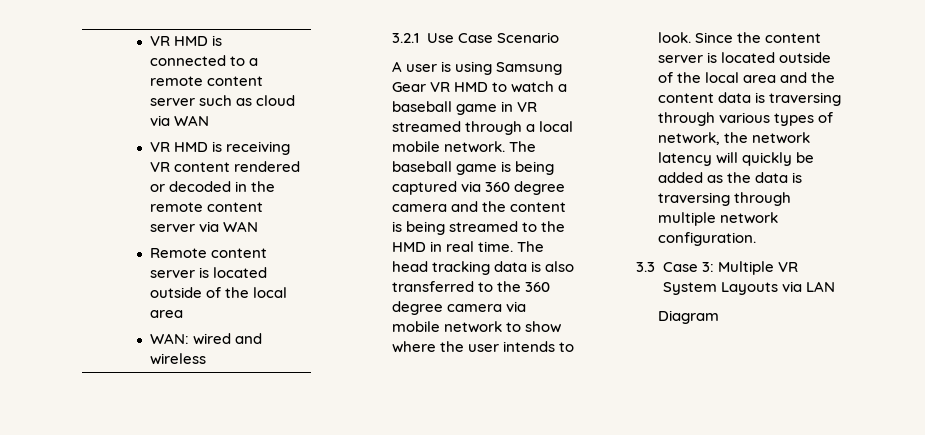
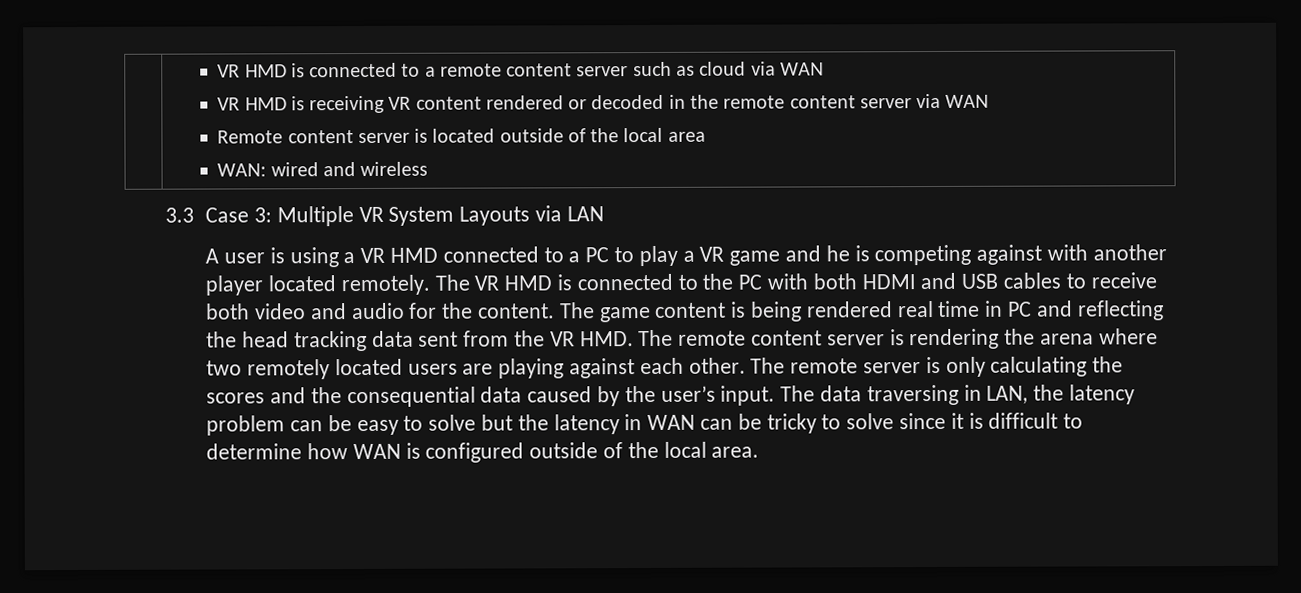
- 3.2.1 Use Case Scenario
- A user is using Samsung Gear VR HMD to watch a baseball game in VR streamed through a local mobile network. The baseball game is being captured via 360 degree camera and the content is being streamed to the HMD in real time. The head tracking data is also transferred to the 360 degree camera via mobile network to show where the user intends to look. Since the content server is located outside of the local area and the content data is traversing through various types of network, the network latency will quickly be added as the data is traversing through multiple network configuration.
- Diagram
+ A user is using a VR HMD connected to a PC to play a VR game and he is competing against with another player located remotely. The VR HMD is connected to the PC with both HDMI and USB cables to receive both video and audio for the content. The game content is being rendered real time in PC and reflecting the head tracking data sent from the VR HMD. The remote content server is rendering the arena where two remotely located users are playing against each other. The remote server is only calculating the scores and the consequential data caused by the user’s input. The data traversing in LAN, the latency problem can be easy to solve but the latency in WAN can be tricky to solve since it is difficult to determine how WAN is configured outside of the local area.

